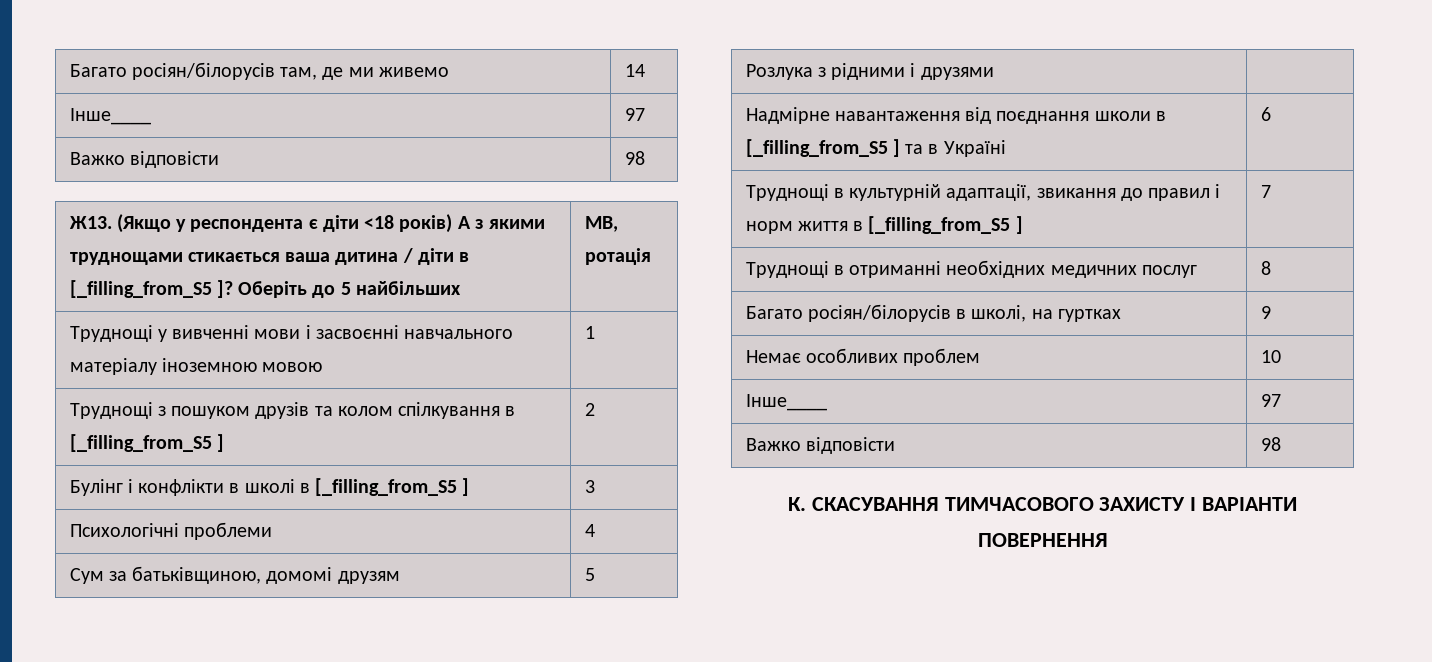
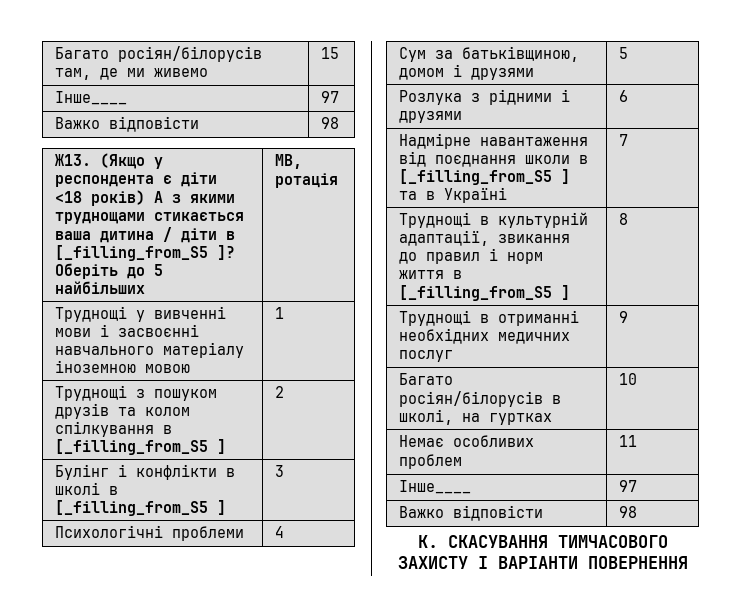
- Багато росіян/білорусів там, де ми живемо | 14
+ Багато росіян/білорусів там, де ми живемо | 15
- Сум за батьківщиною, домомі друзям | 5
+ Сум за батьківщиною, домом і друзями | 5
- Розлука з рідними і друзями |
+ Розлука з рідними і друзями | 6
- Надмірне навантаження від поєднання школи в [_filling_from_S5 ] та в Україні | 6
+ Надмірне навантаження від поєднання школи в [_filling_from_S5 ] та в Україні | 7
- Труднощі в культурній адаптації, звикання до правил і норм життя в [_filling_from_S5 ] | 7
+ Труднощі в культурній адаптації, звикання до правил і норм життя в [_filling_from_S5 ] | 8
- Труднощі в отриманні необхідних медичних послуг | 8
+ Труднощі в отриманні необхідних медичних послуг | 9
- Багато росіян/білорусів в школі, на гуртках | 9
+ Багато росіян/білорусів в школі, на гуртках | 10
- Немає особливих проблем | 10
+ Немає особливих проблем | 11

